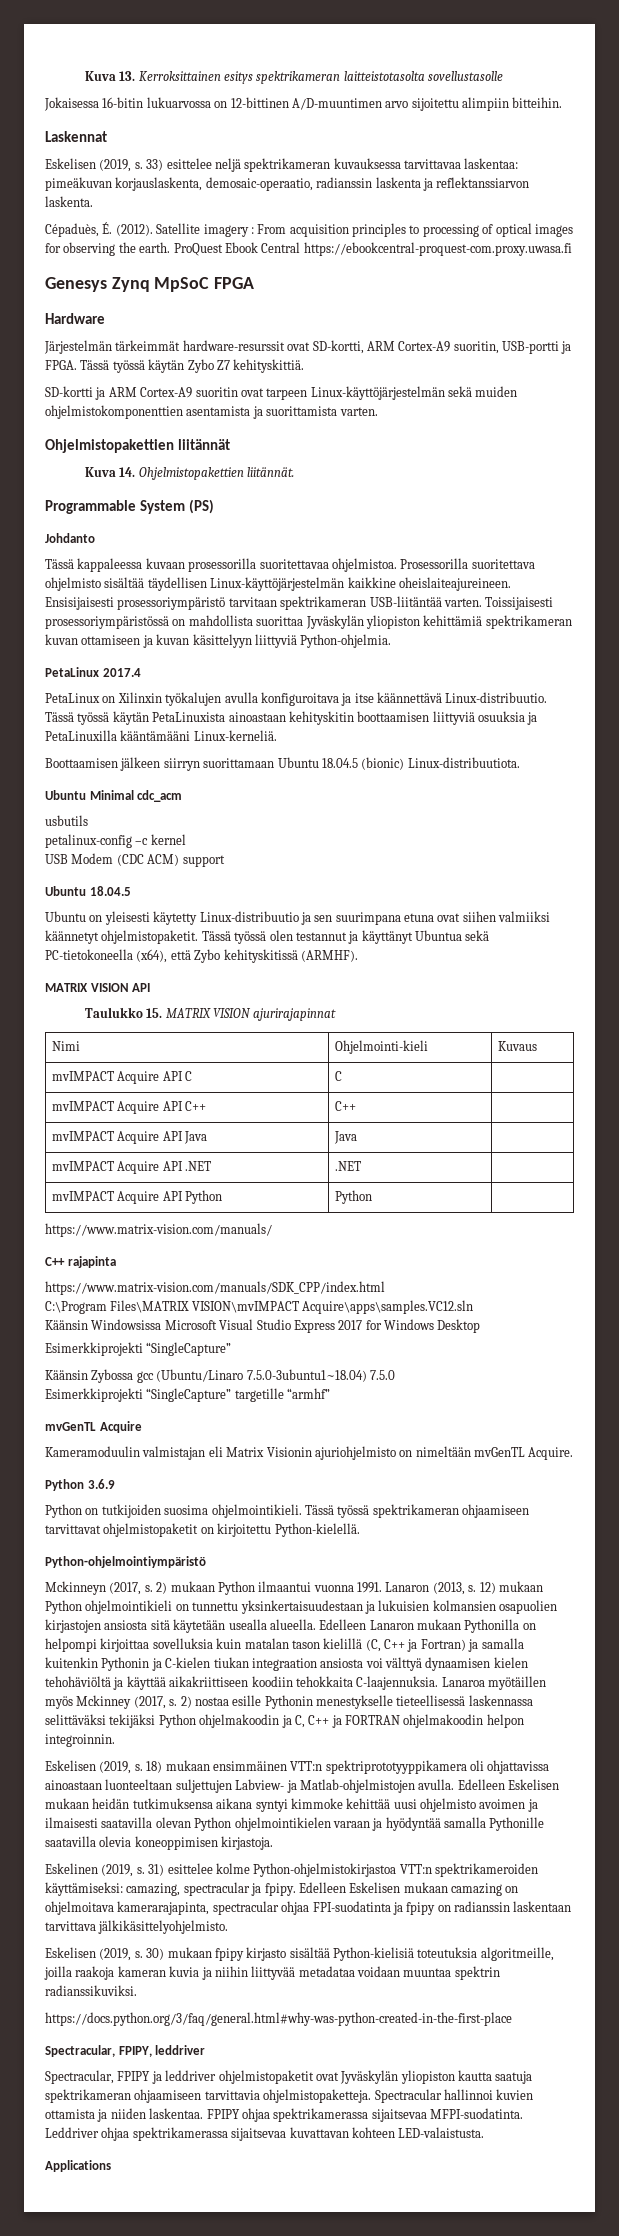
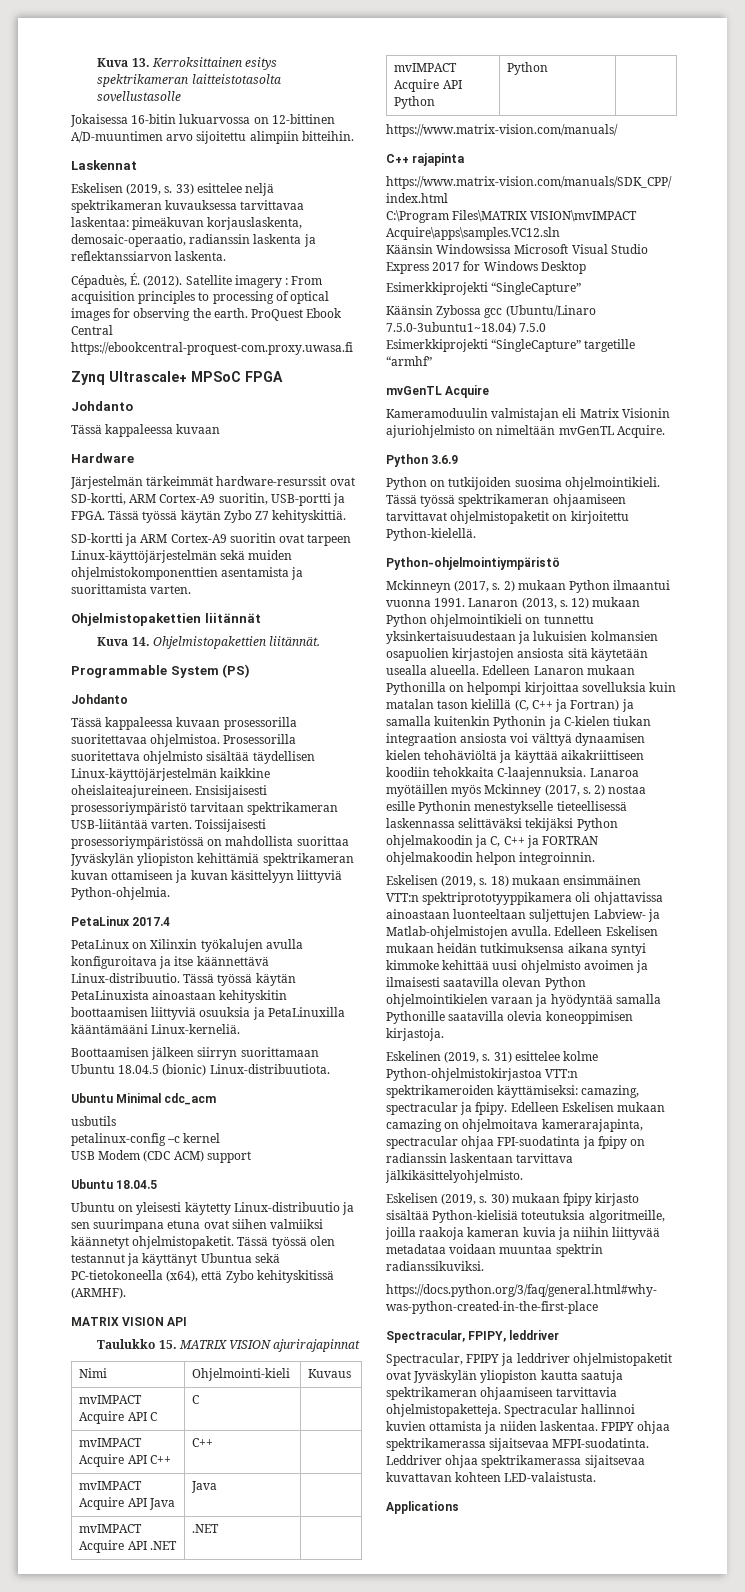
- Genesys Zynq MpSoC FPGA
+ Zynq Ultrascale+ MPSoC FPGA
+ Johdanto
+ Tässä kappaleessa kuvaan

